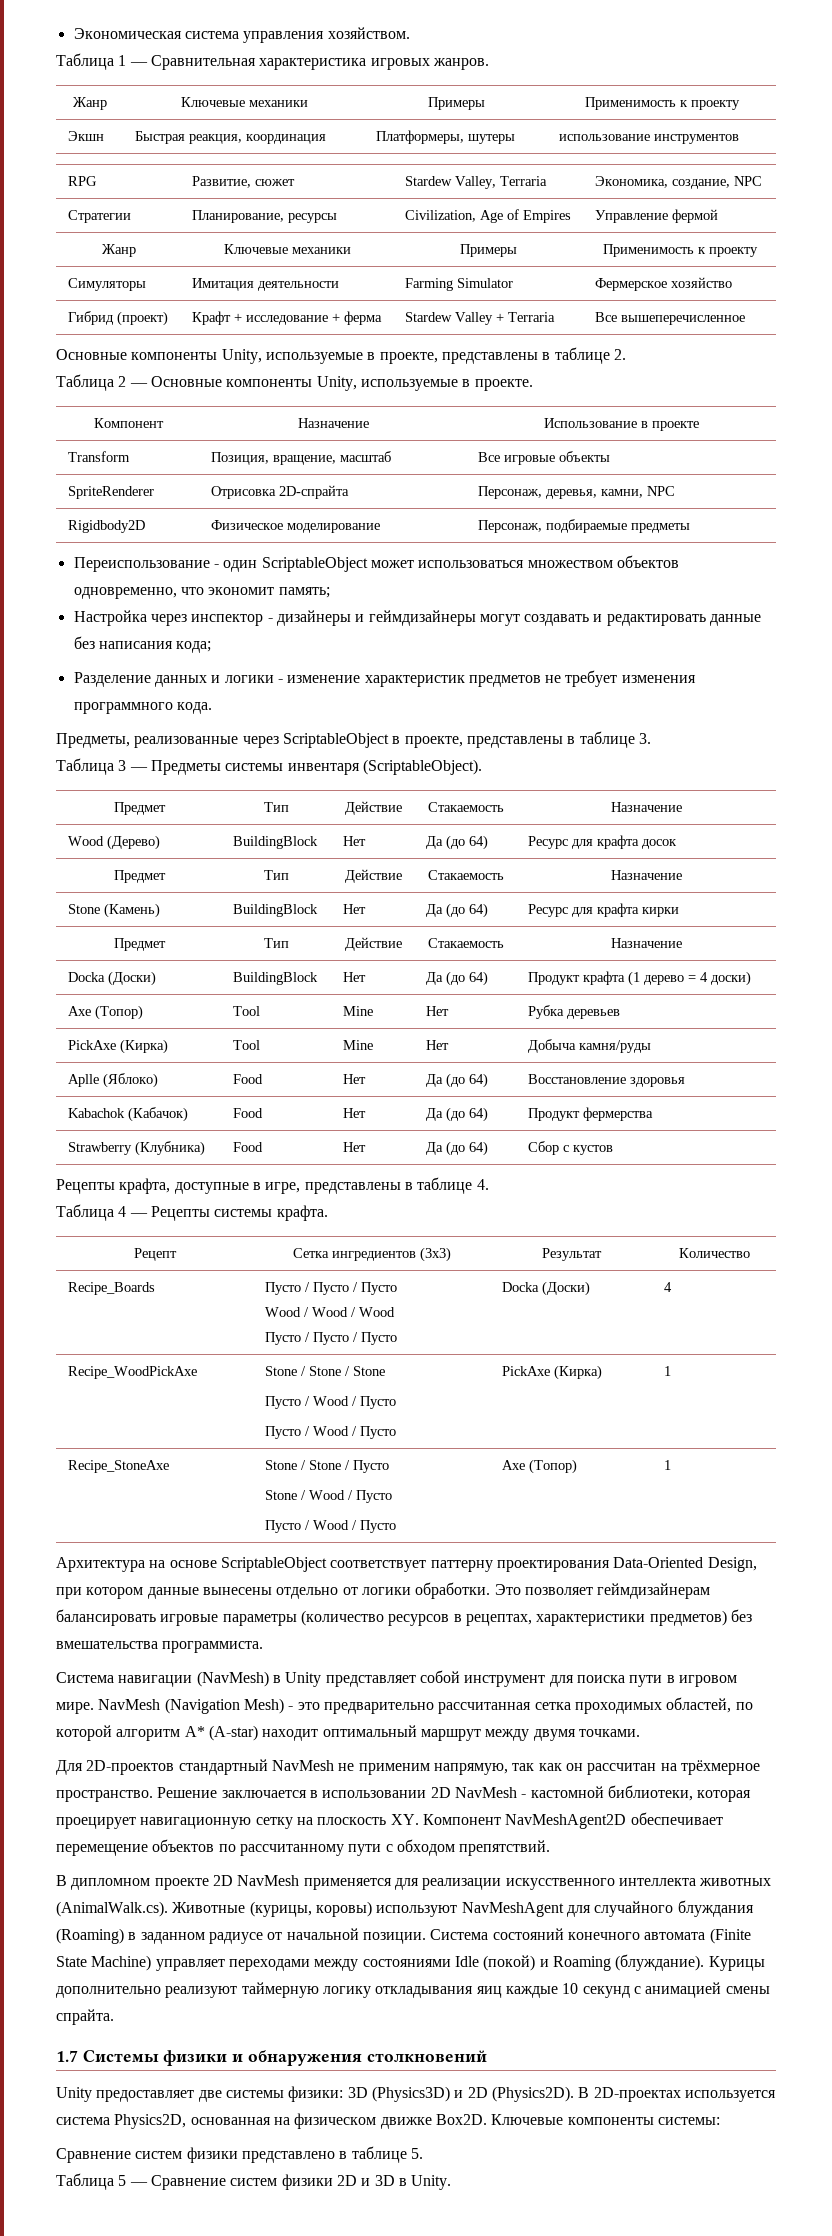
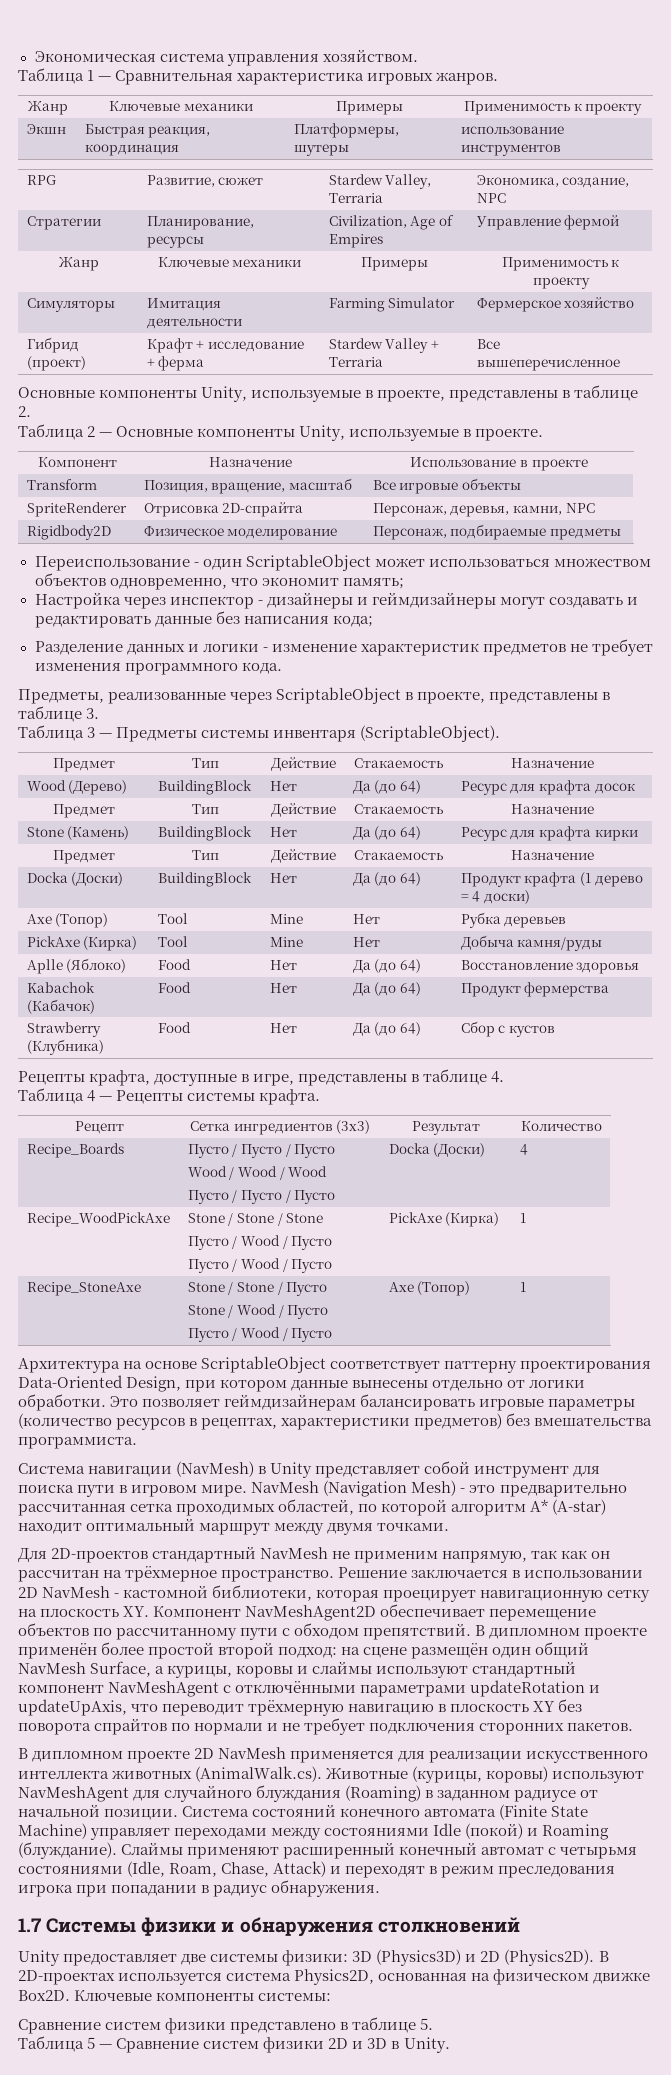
+ В дипломном проекте применён более простой второй подход: на сцене размещён один общий NavMesh Surface, а курицы, коровы и слаймы используют стандартный компонент NavMeshAgent с отключёнными параметрами updateRotation и updateUpAxis, что переводит трёхмерную навигацию в плоскость XY без поворота спрайтов по нормали и не требует подключения сторонних пакетов.
- Курицы дополнительно реализуют таймерную логику откладывания яиц каждые 10 секунд с анимацией смены спрайта.
+ Слаймы применяют расширенный конечный автомат с четырьмя состояниями (Idle, Roam, Chase, Attack) и переходят в режим преследования игрока при попадании в радиус обнаружения.

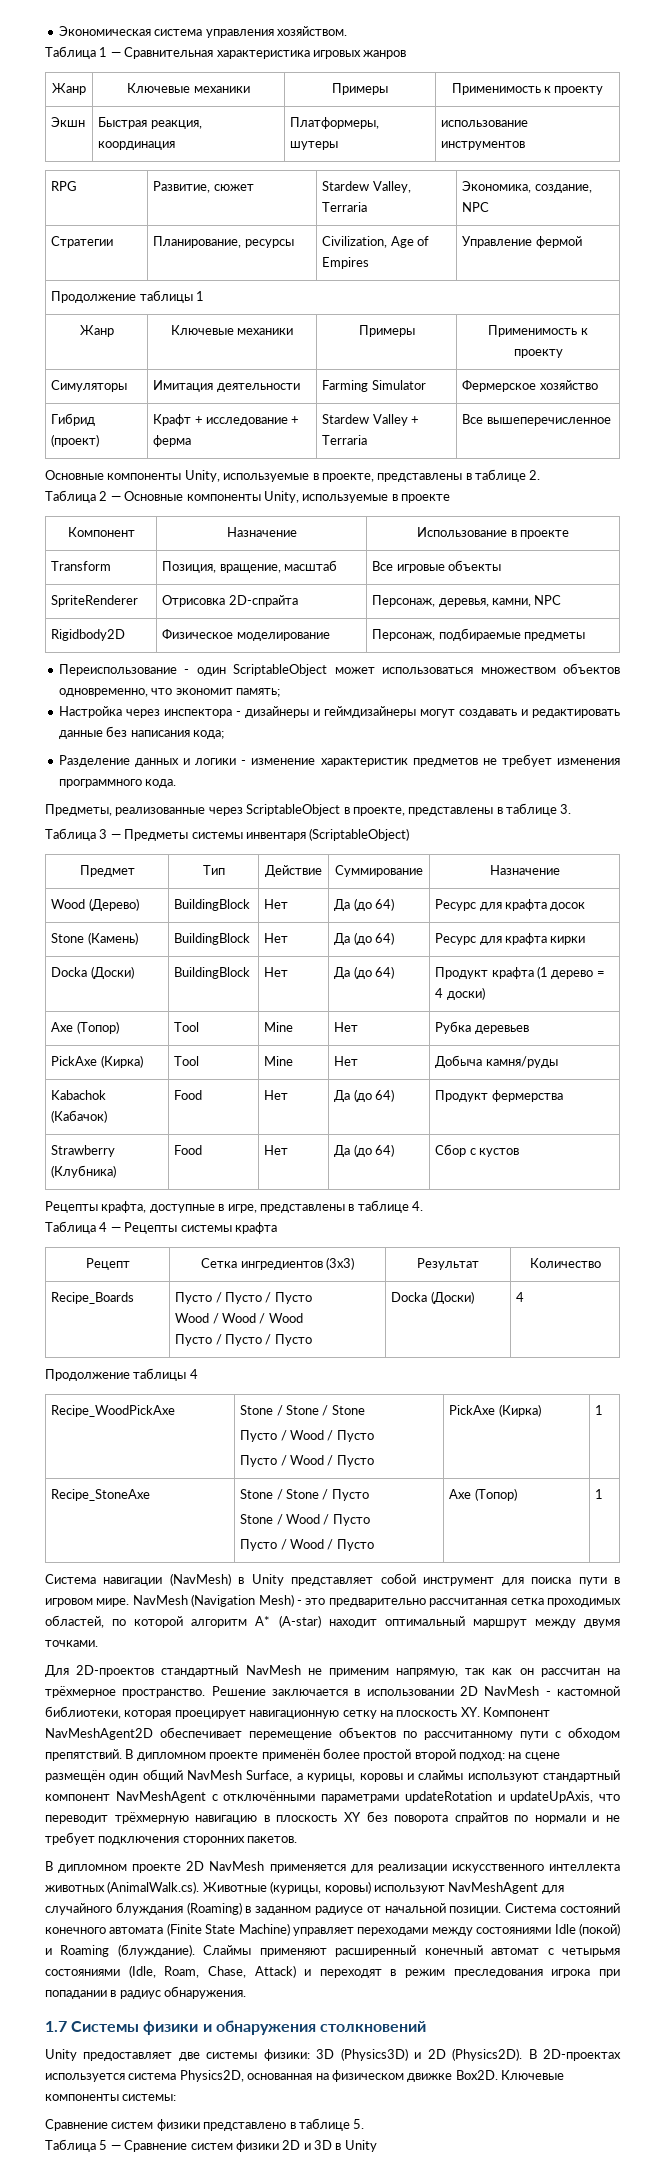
- Таблица 1 — Сравнительная характеристика игровых жанров.
+ Таблица 1 — Сравнительная характеристика игровых жанров
+ Продолжение таблицы 1
- Таблица 2 — Основные компоненты Unity, используемые в проекте.
+ Таблица 2 — Основные компоненты Unity, используемые в проекте
- Настройка через инспектор - дизайнеры и геймдизайнеры могут создавать и редактировать данные без написания кода;
+ Настройка через инспектора - дизайнеры и геймдизайнеры могут создавать и редактировать данные без написания кода;
- Таблица 3 — Предметы системы инвентаря (ScriptableObject).
- Предмет | Тип | Действие | Стакаемость | Назначение
+ Таблица 3 — Предметы системы инвентаря (ScriptableObject)
+ Предмет | Тип | Действие | Суммирование | Назначение
  Wood (Дерево) | BuildingBlock | Нет | Да (до 64) | Ресурс для крафта досок
- Предмет | Тип | Действие | Стакаемость | Назначение
  Stone (Камень) | BuildingBlock | Нет | Да (до 64) | Ресурс для крафта кирки
- Предмет | Тип | Действие | Стакаемость | Назначение
- Aplle (Яблоко) | Food | Нет | Да (до 64) | Восстановление здоровья
- Таблица 4 — Рецепты системы крафта.
+ Таблица 4 — Рецепты системы крафта
+ Продолжение таблицы 4
- Архитектура на основе ScriptableObject соответствует паттерну проектирования Data-Oriented Design, при котором данные вынесены отдельно от логики обработки. Это позволяет геймдизайнерам балансировать игровые параметры (количество ресурсов в рецептах, характеристики предметов) без вмешательства программиста.
- Таблица 5 — Сравнение систем физики 2D и 3D в Unity.
+ Таблица 5 — Сравнение систем физики 2D и 3D в Unity

